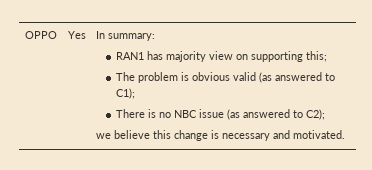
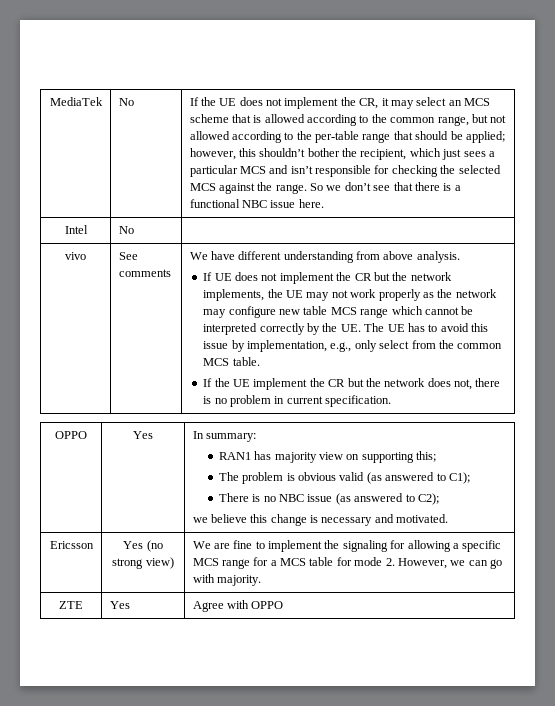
+ MediaTek | No | If the UE does not implement the CR, it may select an MCS scheme that is allowed according to the common range, but not allowed according to the per-table range that should be applied; however, this shouldn’t bother the recipient, which just sees a particular MCS and isn’t responsible for checking the selected MCS against the range. So we don’t see that there is a functional NBC issue here.
+ Intel | No |
+ vivo | See comments | We have different understanding from above analysis.
+ If UE does not implement the CR but the network implements, the UE may not work properly as the network may configure new table MCS range which cannot be interpreted correctly by the UE. The UE has to avoid this issue by implementation, e.g., only select from the common MCS table.
+ If the UE implement the CR but the network does not, there is no problem in current specification.
+ Ericsson | Yes (no strong view) | We are fine to implement the signaling for allowing a specific MCS range for a MCS table for mode 2. However, we can go with majority.
+ ZTE | Yes | Agree with OPPO

